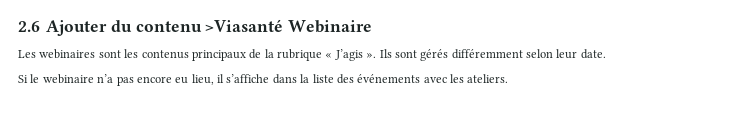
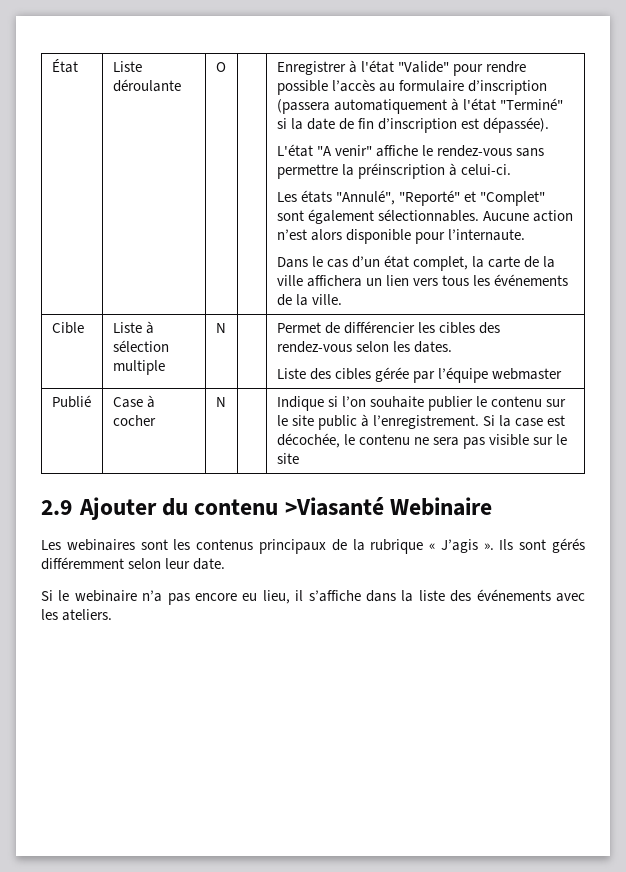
- 2.6 Ajouter du contenu >Viasanté Webinaire
+ État | Liste déroulante | O | | Enregistrer à l'état "Valide" pour rendre possible l’accès au formulaire d’inscription (passera automatiquement à l'état "Terminé" si la date de fin d’inscription est dépassée).
+ L'état "A venir" affiche le rendez-vous sans permettre la préinscription à celui-ci.
+ Les états "Annulé", "Reporté" et "Complet" sont également sélectionnables. Aucune action n’est alors disponible pour l’internaute.
+ Dans le cas d’un état complet, la carte de la ville affichera un lien vers tous les événements de la ville.
+ Cible | Liste à sélection multiple | N | | Permet de différencier les cibles des rendez-vous selon les dates.
+ Liste des cibles gérée par l’équipe webmaster
+ Publié | Case à cocher | N | | Indique si l’on souhaite publier le contenu sur le site public à l’enregistrement. Si la case est décochée, le contenu ne sera pas visible sur le site
+ 2.9 Ajouter du contenu >Viasanté Webinaire

